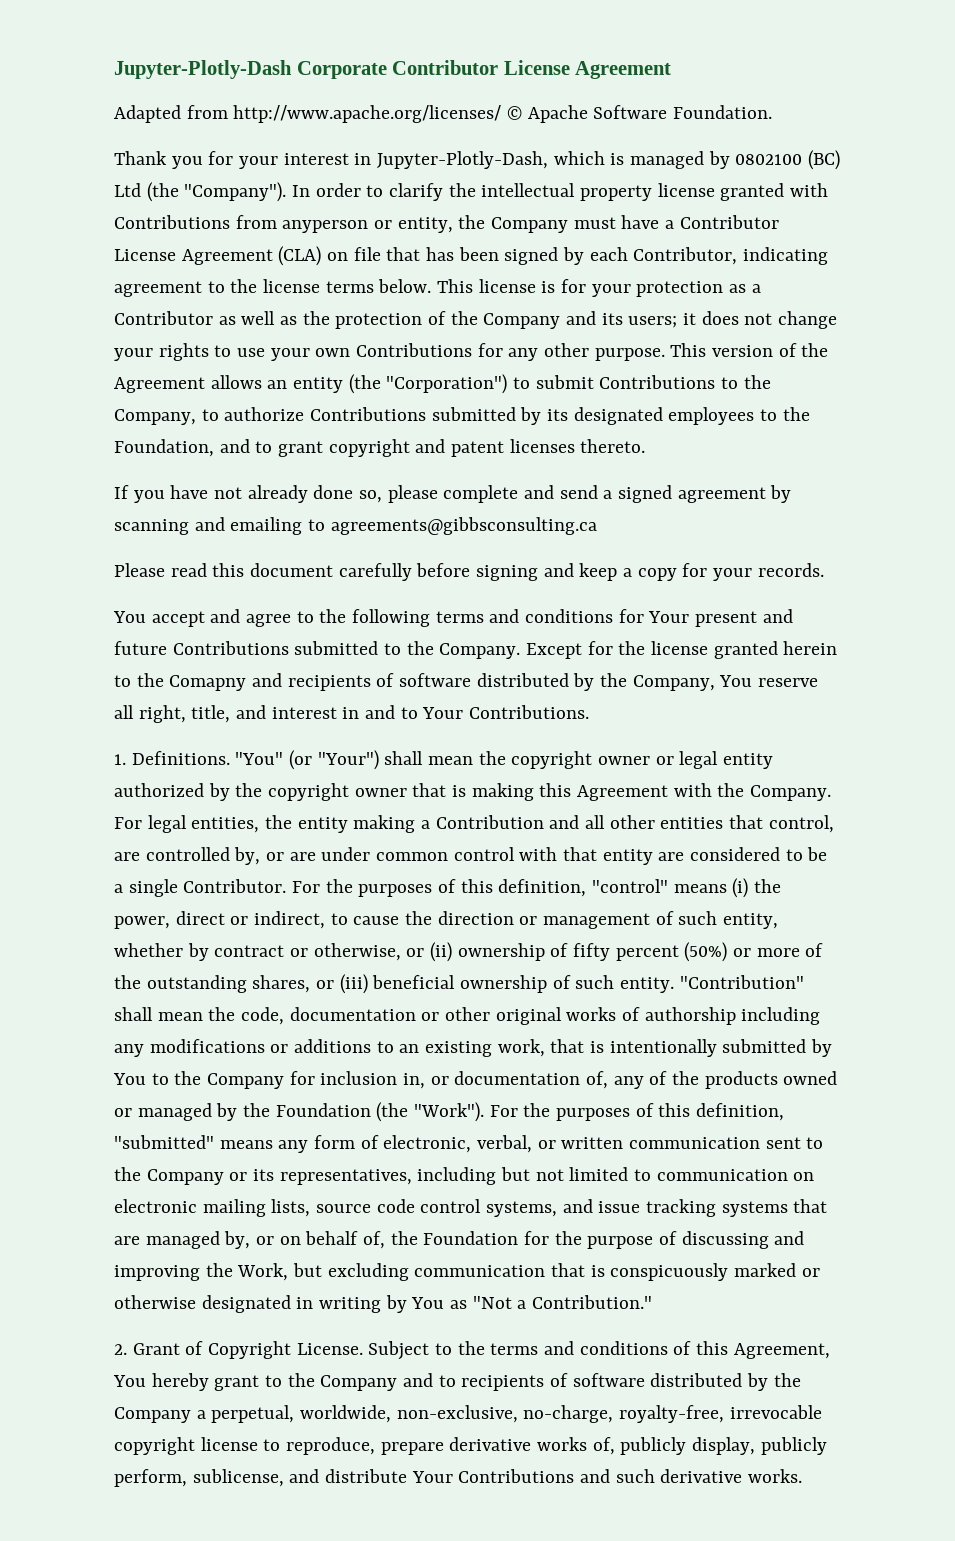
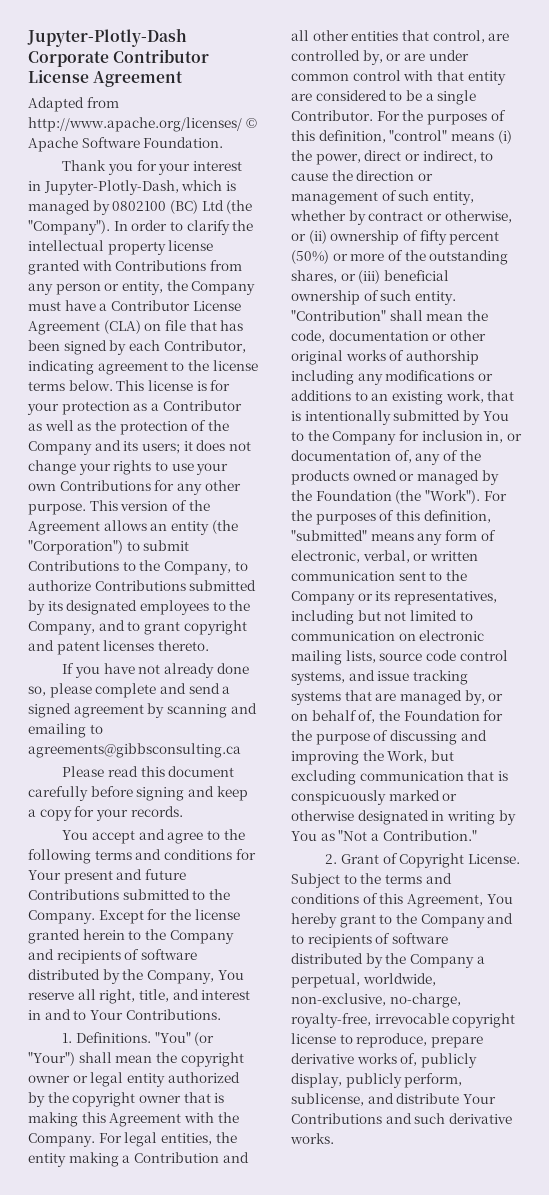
- In order to clarify the intellectual property license granted with Contributions from anyperson or entity, the Company must have a Contributor License Agreement (CLA) on file that has been signed by each Contributor, indicating agreement to the license terms below.
+ In order to clarify the intellectual property license granted with Contributions from any person or entity, the Company must have a Contributor License Agreement (CLA) on file that has been signed by each Contributor, indicating agreement to the license terms below.
- This version of the Agreement allows an entity (the "Corporation") to submit Contributions to the Company, to authorize Contributions submitted by its designated employees to the Foundation, and to grant copyright and patent licenses thereto.
+ This version of the Agreement allows an entity (the "Corporation") to submit Contributions to the Company, to authorize Contributions submitted by its designated employees to the Company, and to grant copyright and patent licenses thereto.
- Except for the license granted herein to the Comapny and recipients of software distributed by the Company, You reserve all right, title, and interest in and to Your Contributions.
+ Except for the license granted herein to the Company and recipients of software distributed by the Company, You reserve all right, title, and interest in and to Your Contributions.

